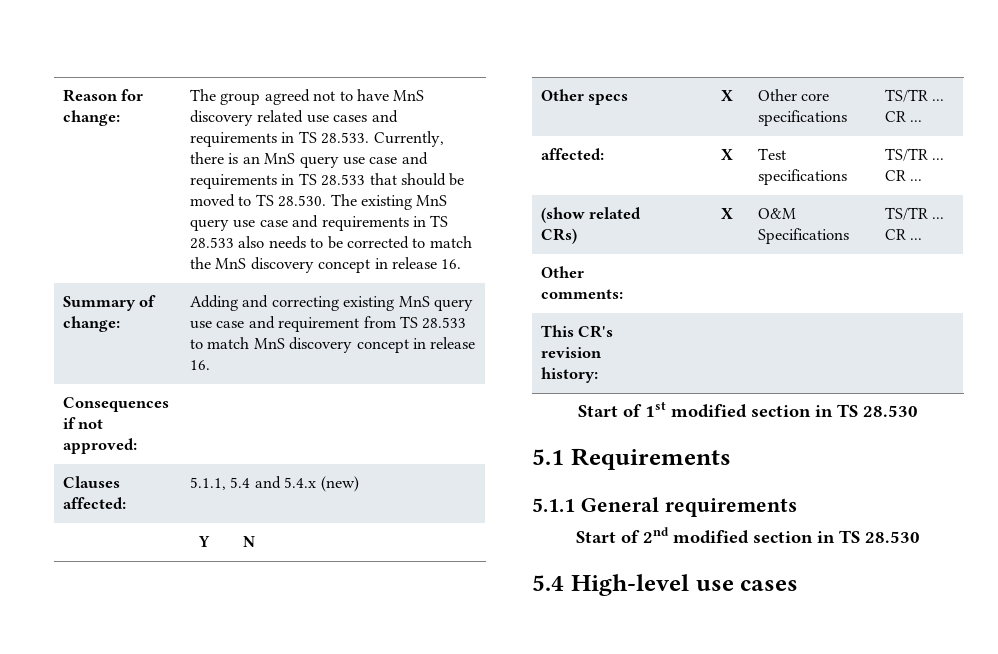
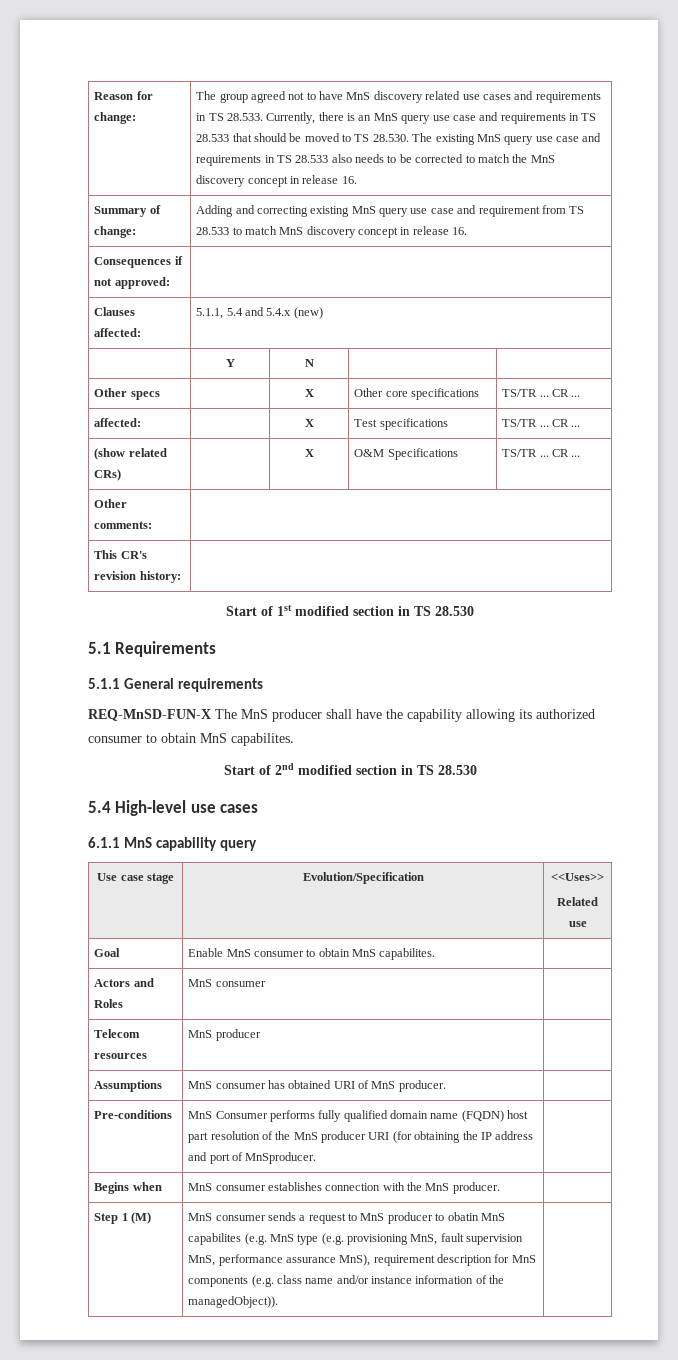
+ REQ-MnSD-FUN-X The MnS producer shall have the capability allowing its authorized consumer to obtain MnS capabilites.
+ 6.1.1 MnS capability query
+ Use case stage | Evolution/Specification | <<Uses>>
+ Related use
+ Goal | Enable MnS consumer to obtain MnS capabilites. |
+ Actors and Roles | MnS consumer |
+ Telecom resources | MnS producer |
+ Assumptions | MnS consumer has obtained URI of MnS producer. |
+ Pre-conditions | MnS Consumer performs fully qualified domain name (FQDN) host part resolution of the MnS producer URI (for obtaining the IP address and port of MnSproducer. |
+ Begins when | MnS consumer establishes connection with the MnS producer. |
+ Step 1 (M) | MnS consumer sends a request to MnS producer to obatin MnS capabilites (e.g. MnS type (e.g. provisioning MnS, fault supervision MnS, performance assurance MnS), requirement description for MnS components (e.g. class name and/or instance information of the managedObject)).

